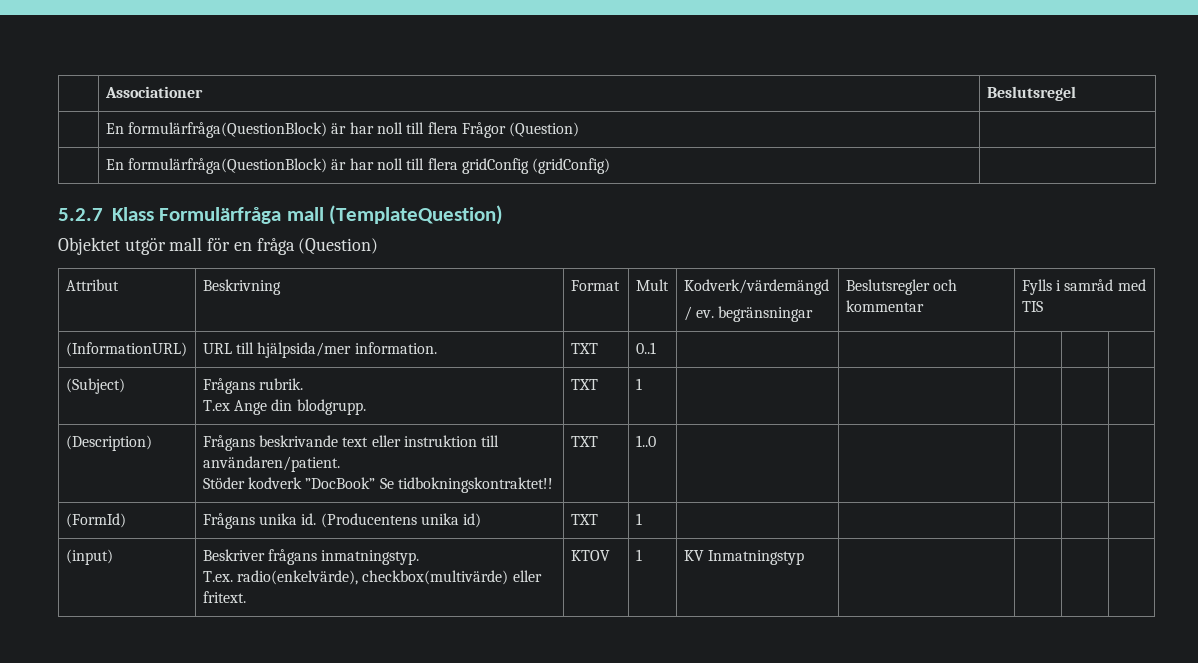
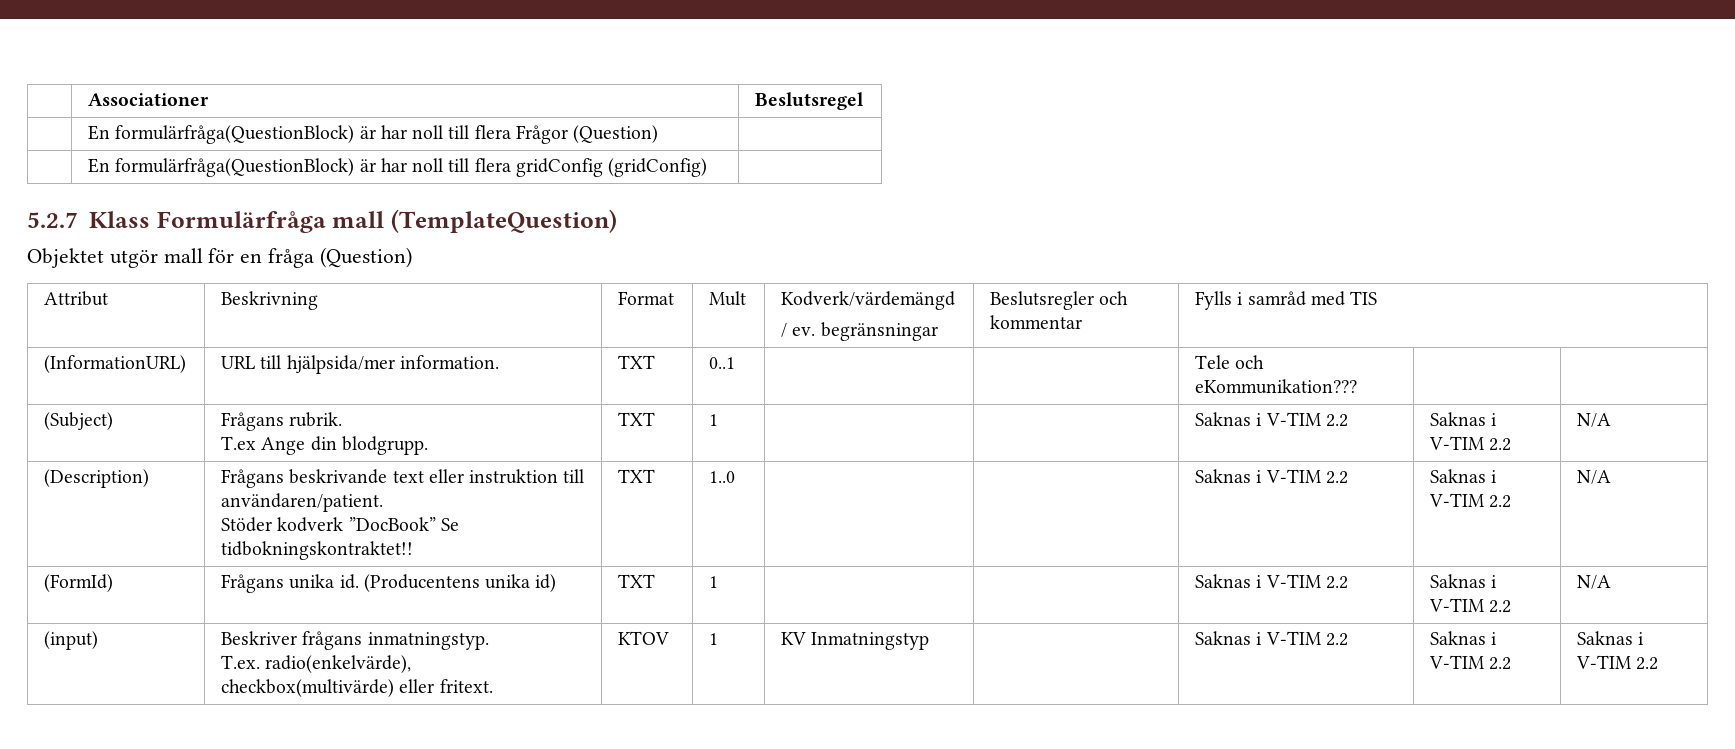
- (InformationURL) | URL till hjälpsida/mer information. | TXT | 0..1 | | | | |
+ (InformationURL) | URL till hjälpsida/mer information. | TXT | 0..1 | | | Tele och eKommunikation??? | |
  (Subject) | Frågans rubrik.
- T.ex Ange din blodgrupp. | TXT | 1 | | | | |
+ T.ex Ange din blodgrupp. | TXT | 1 | | | Saknas i V-TIM 2.2 | Saknas i V-TIM 2.2 | N/A
  (Description) | Frågans beskrivande text eller instruktion till användaren/patient.
- Stöder kodverk ”DocBook” Se tidbokningskontraktet!! | TXT | 1..0 | | | | |
+ Stöder kodverk ”DocBook” Se tidbokningskontraktet!! | TXT | 1..0 | | | Saknas i V-TIM 2.2 | Saknas i V-TIM 2.2 | N/A
- (FormId) | Frågans unika id. (Producentens unika id) | TXT | 1 | | | | |
+ (FormId) | Frågans unika id. (Producentens unika id) | TXT | 1 | | | Saknas i V-TIM 2.2 | Saknas i V-TIM 2.2 | N/A
  (input) | Beskriver frågans inmatningstyp.
- T.ex. radio(enkelvärde), checkbox(multivärde) eller fritext. | KTOV | 1 | KV Inmatningstyp | | | |
+ T.ex. radio(enkelvärde), checkbox(multivärde) eller fritext. | KTOV | 1 | KV Inmatningstyp | | Saknas i V-TIM 2.2 | Saknas i V-TIM 2.2 | Saknas i V-TIM 2.2

